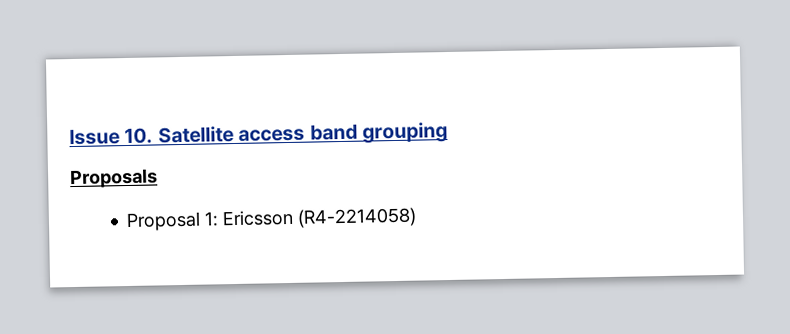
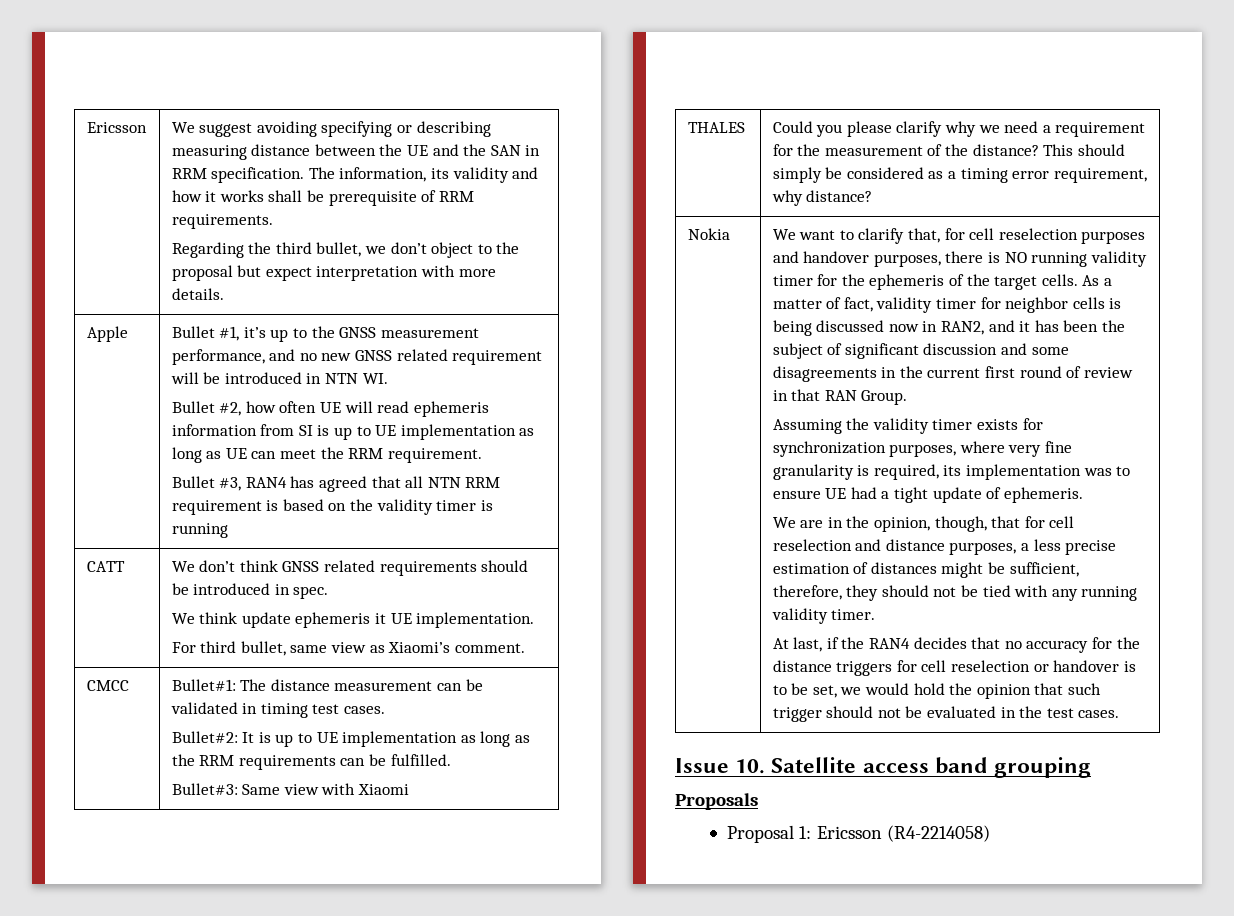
+ Ericsson | We suggest avoiding specifying or describing measuring distance between the UE and the SAN in RRM specification. The information, its validity and how it works shall be prerequisite of RRM requirements.
+ Regarding the third bullet, we don’t object to the proposal but expect interpretation with more details.
+ Apple | Bullet #1, it’s up to the GNSS measurement performance, and no new GNSS related requirement will be introduced in NTN WI.
+ Bullet #2, how often UE will read ephemeris information from SI is up to UE implementation as long as UE can meet the RRM requirement.
+ Bullet #3, RAN4 has agreed that all NTN RRM requirement is based on the validity timer is running
+ CATT | We don’t think GNSS related requirements should be introduced in spec.
+ We think update ephemeris it UE implementation.
+ For third bullet, same view as Xiaomi’s comment.
+ CMCC | Bullet#1: The distance measurement can be validated in timing test cases.
+ Bullet#2: It is up to UE implementation as long as the RRM requirements can be fulfilled.
+ Bullet#3: Same view with Xiaomi
+ THALES | Could you please clarify why we need a requirement for the measurement of the distance? This should simply be considered as a timing error requirement, why distance?
+ Nokia | We want to clarify that, for cell reselection purposes and handover purposes, there is NO running validity timer for the ephemeris of the target cells. As a matter of fact, validity timer for neighbor cells is being discussed now in RAN2, and it has been the subject of significant discussion and some disagreements in the current first round of review in that RAN Group.
+ Assuming the validity timer exists for synchronization purposes, where very fine granularity is required, its implementation was to ensure UE had a tight update of ephemeris.
+ We are in the opinion, though, that for cell reselection and distance purposes, a less precise estimation of distances might be sufficient, therefore, they should not be tied with any running validity timer.
+ At last, if the RAN4 decides that no accuracy for the distance triggers for cell reselection or handover is to be set, we would hold the opinion that such trigger should not be evaluated in the test cases.

